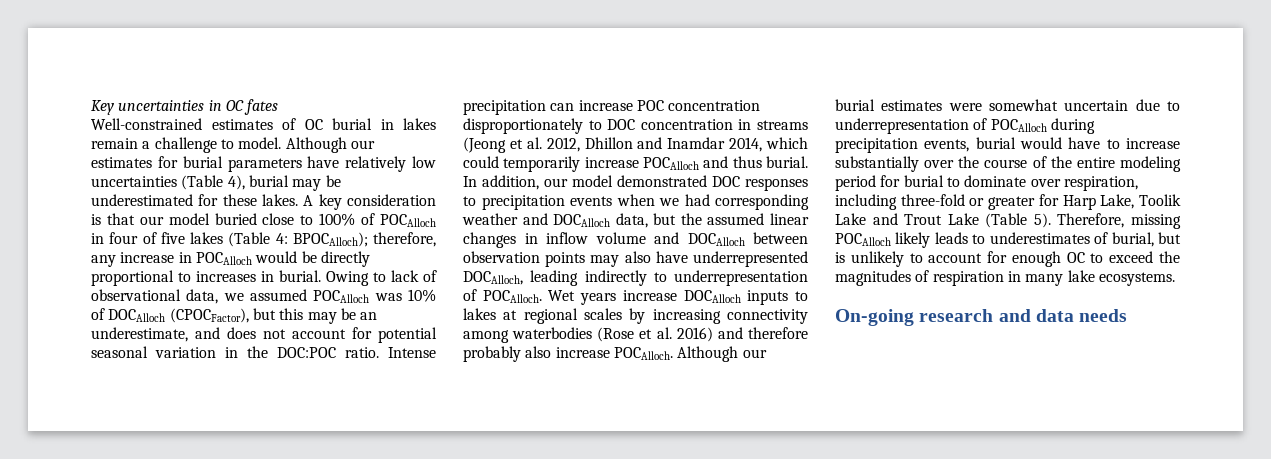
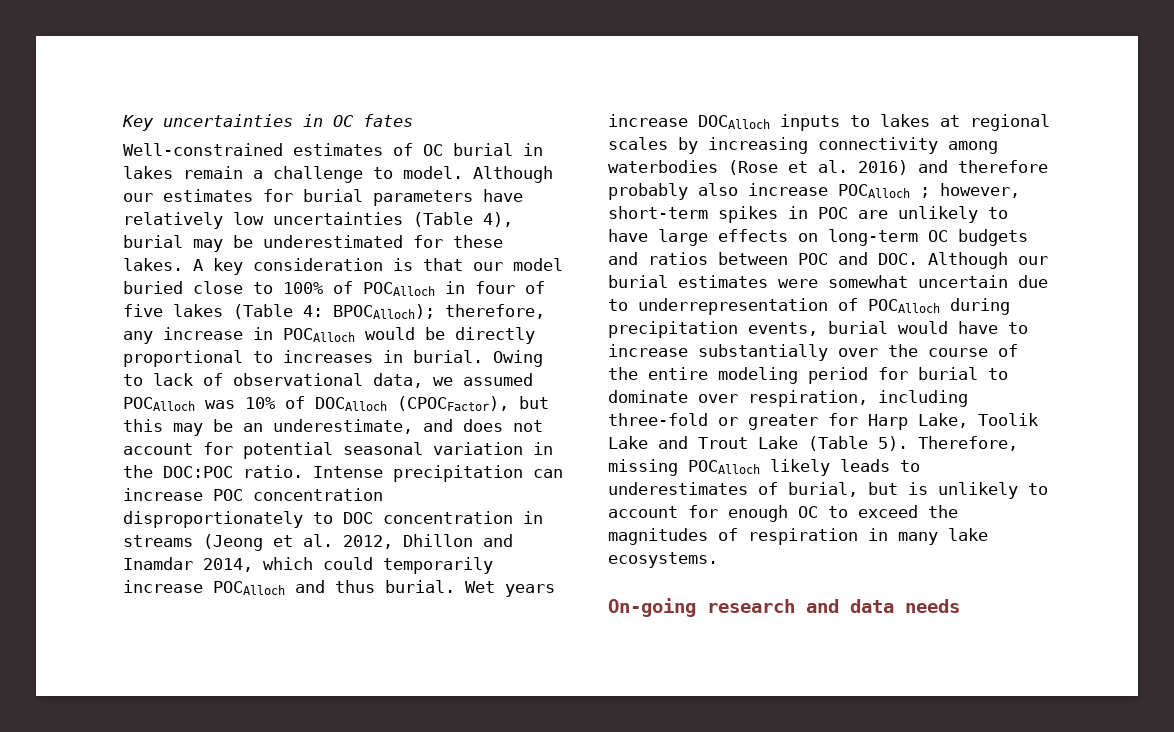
- In addition, our model demonstrated DOC responses to precipitation events when we had corresponding weather and DOCAlloch data, but the assumed linear changes in inflow volume and DOCAlloch between observation points may also have underrepresented DOCAlloch, leading indirectly to underrepresentation of POCAlloch.
- Wet years increase DOCAlloch inputs to lakes at regional scales by increasing connectivity among waterbodies (Rose et al. 2016) and therefore probably also increase POCAlloch. Although our burial estimates were somewhat uncertain due to underrepresentation of POCAlloch during precipitation events, burial would have to increase substantially over the course of the entire modeling period for burial to dominate over respiration, including three-fold or greater for Harp Lake, Toolik Lake and Trout Lake (Table 5).
+ Wet years increase DOCAlloch inputs to lakes at regional scales by increasing connectivity among waterbodies (Rose et al. 2016) and therefore probably also increase POCAlloch ; however, short-term spikes in POC are unlikely to have large effects on long-term OC budgets and ratios between POC and DOC. Although our burial estimates were somewhat uncertain due to underrepresentation of POCAlloch during precipitation events, burial would have to increase substantially over the course of the entire modeling period for burial to dominate over respiration, including three-fold or greater for Harp Lake, Toolik Lake and Trout Lake (Table 5).

